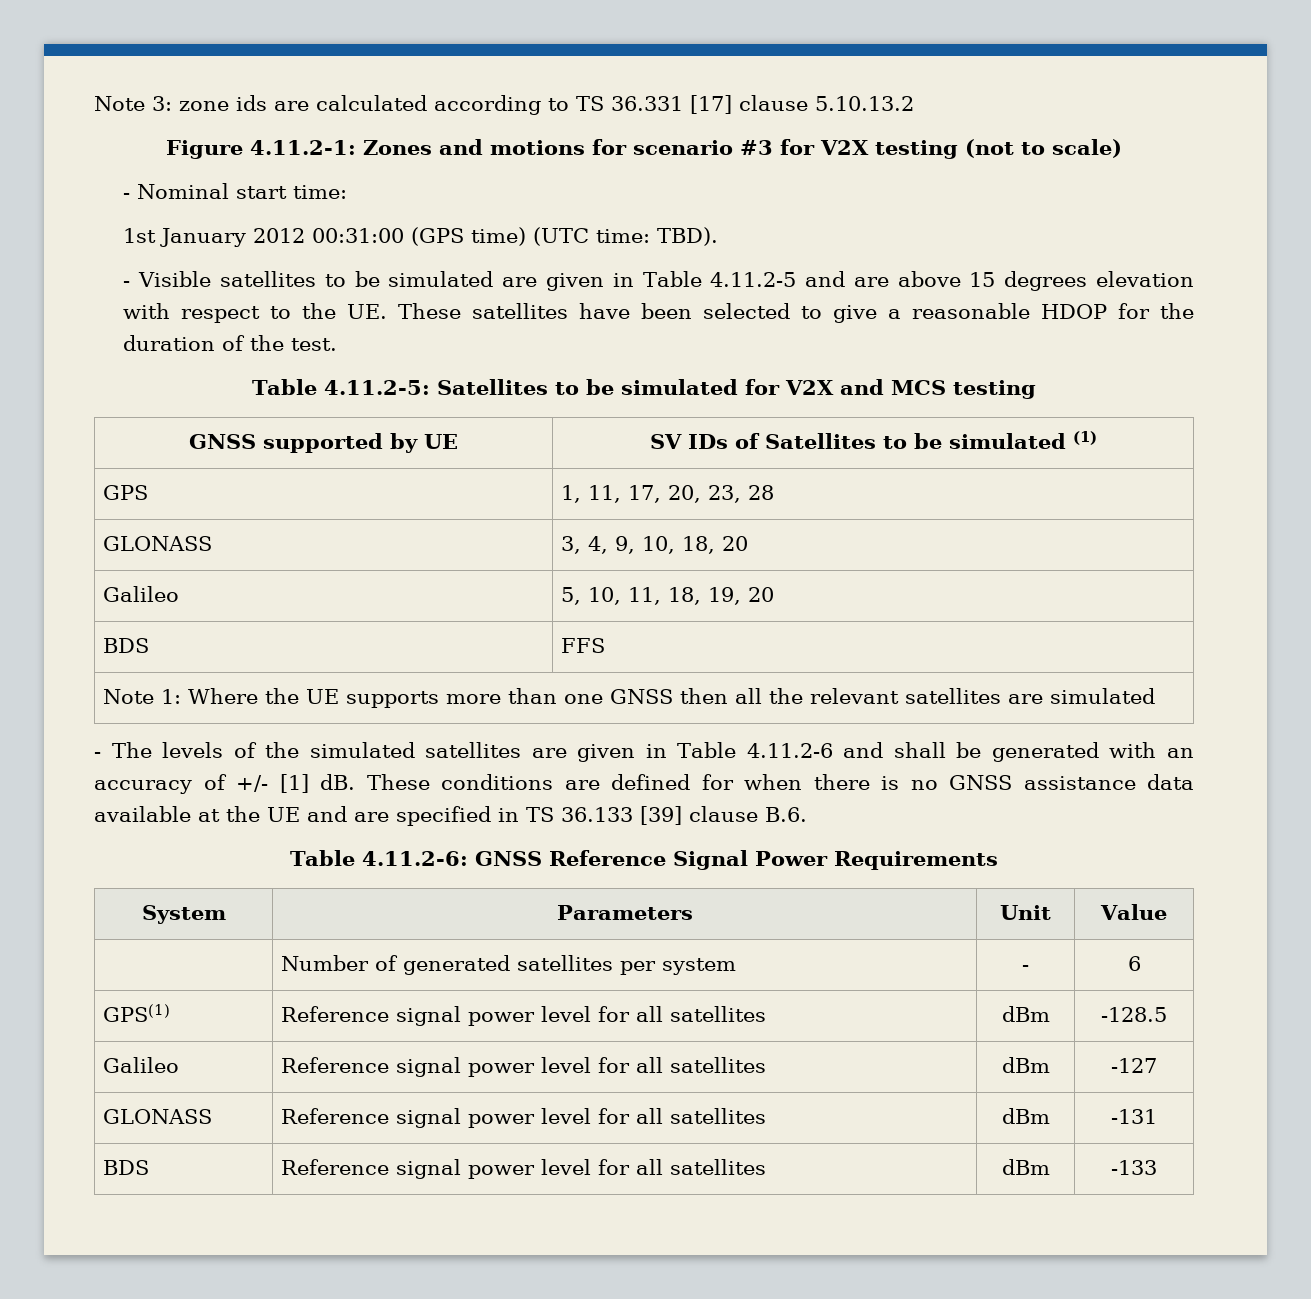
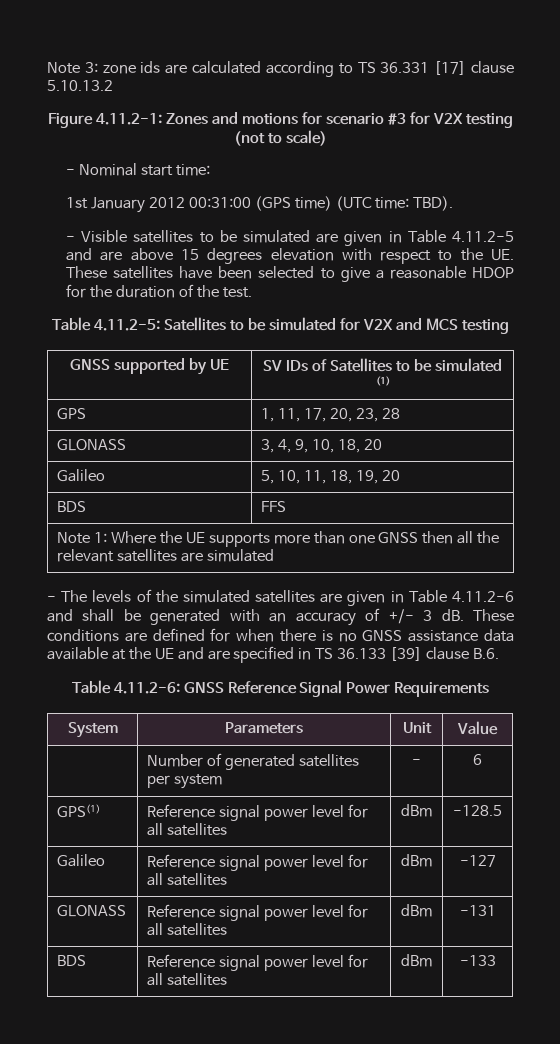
- - The levels of the simulated satellites are given in Table 4.11.2-6 and shall be generated with an accuracy of +/- [1] dB.
+ - The levels of the simulated satellites are given in Table 4.11.2-6 and shall be generated with an accuracy of +/- 3 dB.

